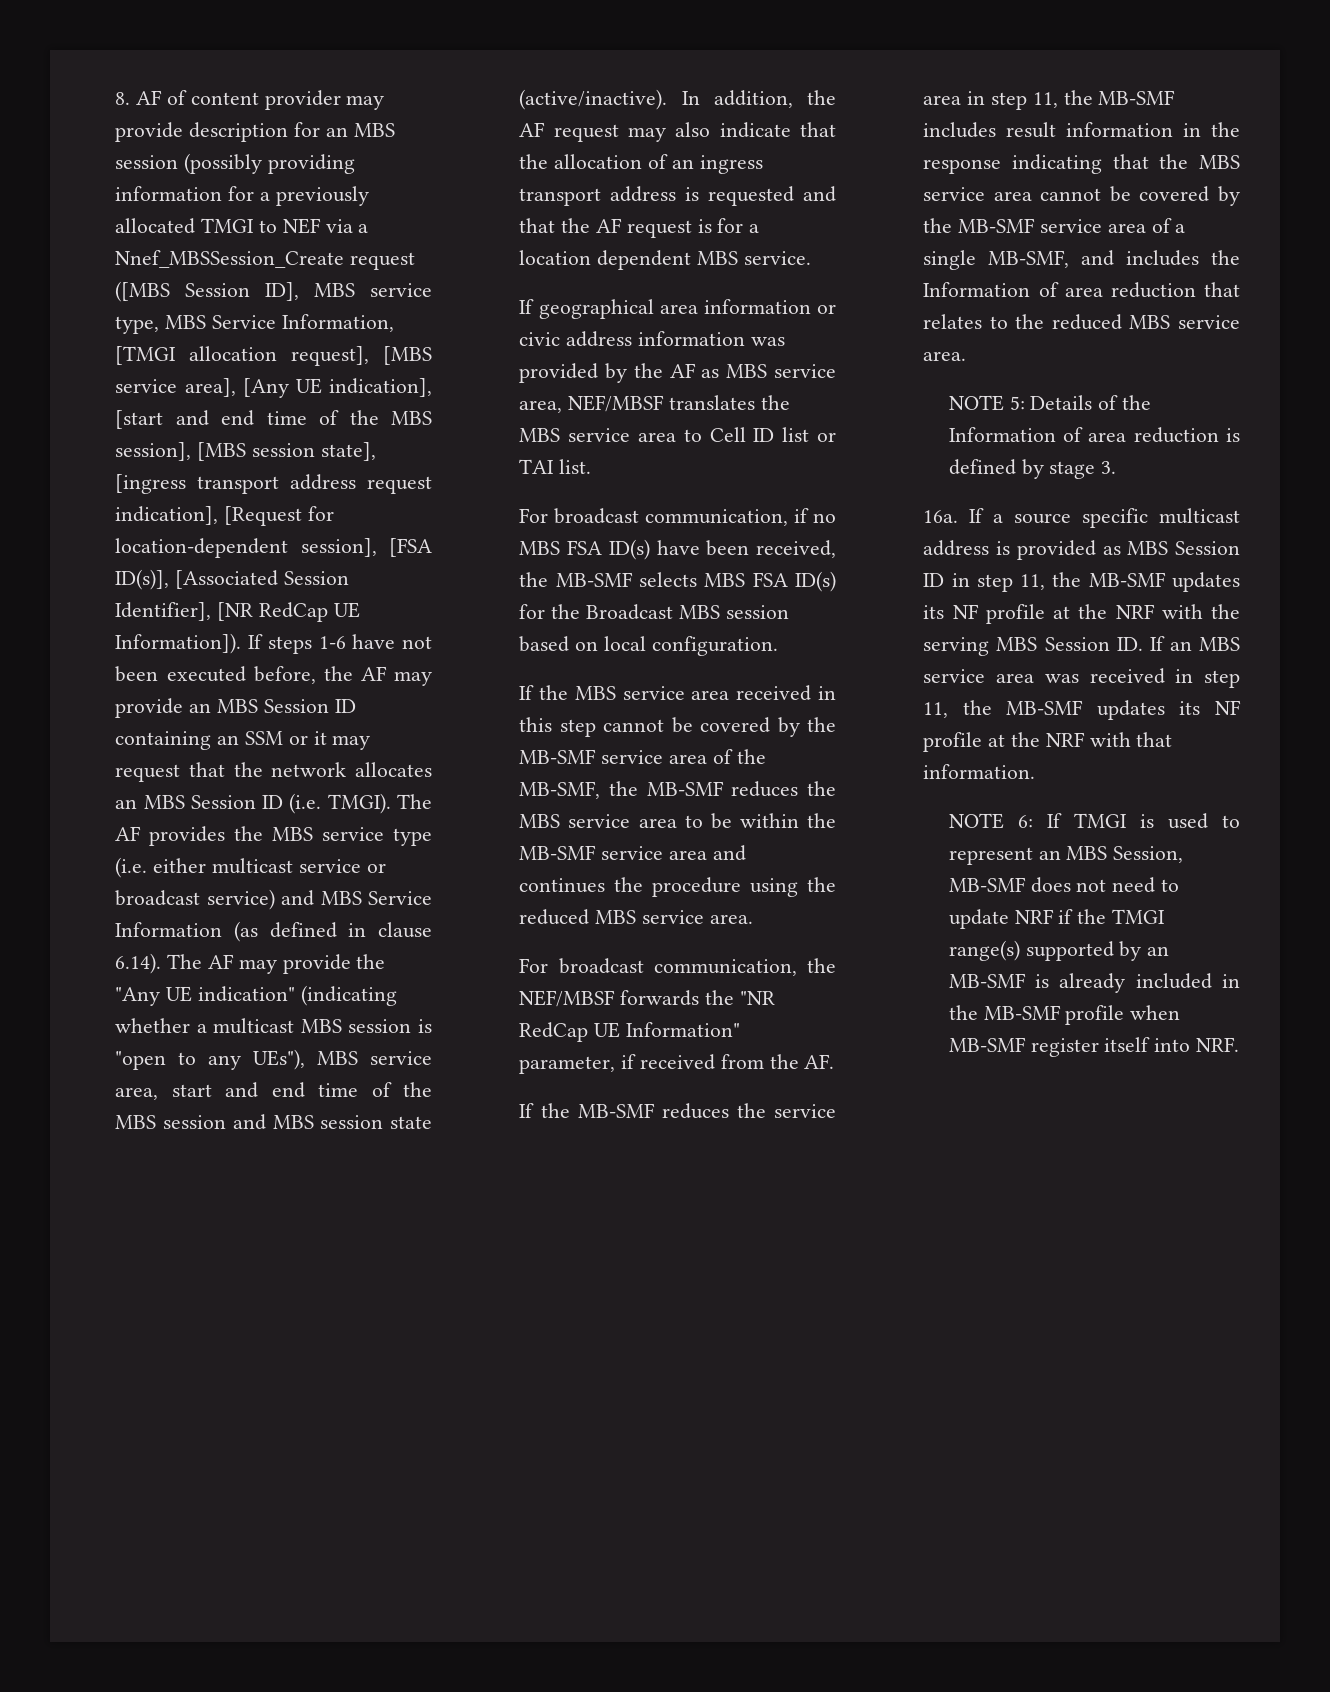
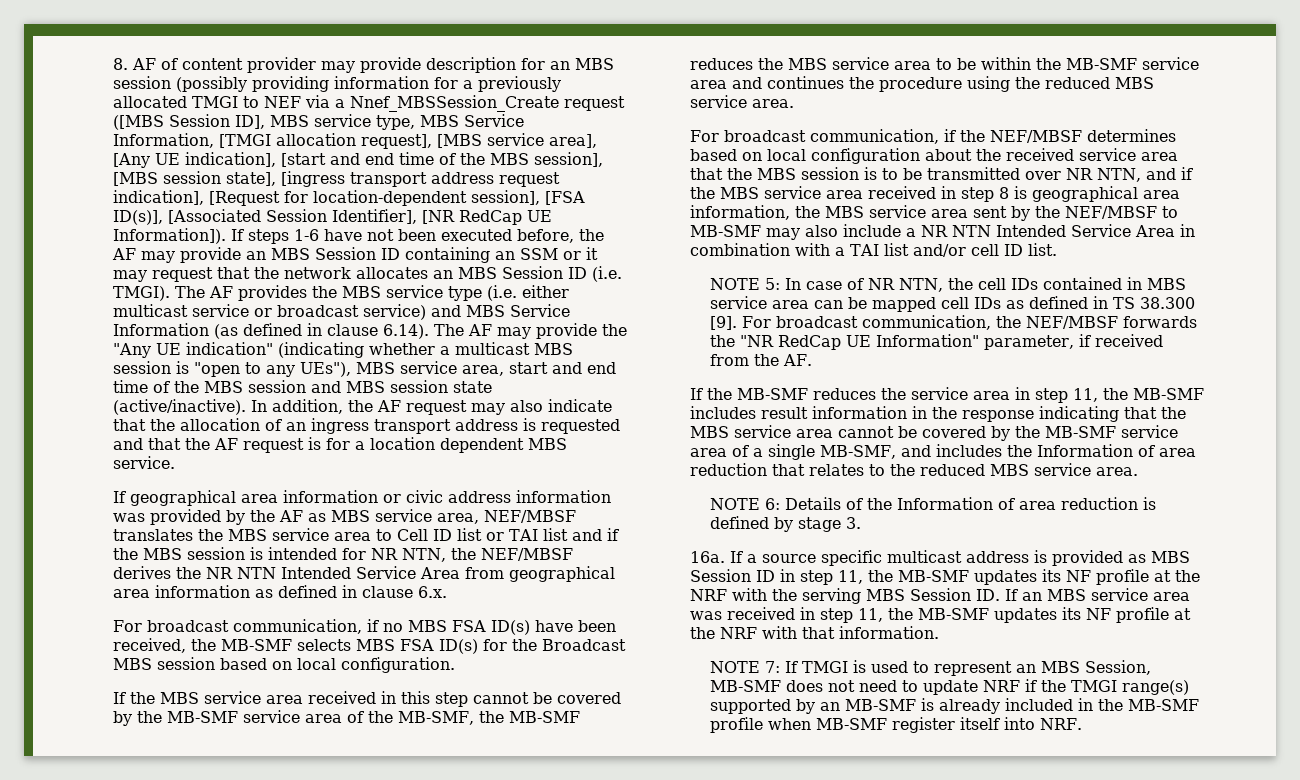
- If geographical area information or civic address information was provided by the AF as MBS service area, NEF/MBSF translates the MBS service area to Cell ID list or TAI list.
+ If geographical area information or civic address information was provided by the AF as MBS service area, NEF/MBSF translates the MBS service area to Cell ID list or TAI list and if the MBS session is intended for NR NTN, the NEF/MBSF derives the NR NTN Intended Service Area from geographical area information as defined in clause 6.x.
- For broadcast communication, the NEF/MBSF forwards the "NR RedCap UE Information" parameter, if received from the AF.
+ For broadcast communication, if the NEF/MBSF determines based on local configuration about the received service area that the MBS session is to be transmitted over NR NTN, and if the MBS service area received in step 8 is geographical area information, the MBS service area sent by the NEF/MBSF to MB-SMF may also include a NR NTN Intended Service Area in combination with a TAI list and/or cell ID list.
+ NOTE 5: In case of NR NTN, the cell IDs contained in MBS service area can be mapped cell IDs as defined in TS 38.300 [9]. For broadcast communication, the NEF/MBSF forwards the "NR RedCap UE Information" parameter, if received from the AF.
- NOTE 5: Details of the Information of area reduction is defined by stage 3.
+ NOTE 6: Details of the Information of area reduction is defined by stage 3.
- NOTE 6: If TMGI is used to represent an MBS Session, MB-SMF does not need to update NRF if the TMGI range(s) supported by an MB-SMF is already included in the MB-SMF profile when MB-SMF register itself into NRF.
+ NOTE 7: If TMGI is used to represent an MBS Session, MB-SMF does not need to update NRF if the TMGI range(s) supported by an MB-SMF is already included in the MB-SMF profile when MB-SMF register itself into NRF.

